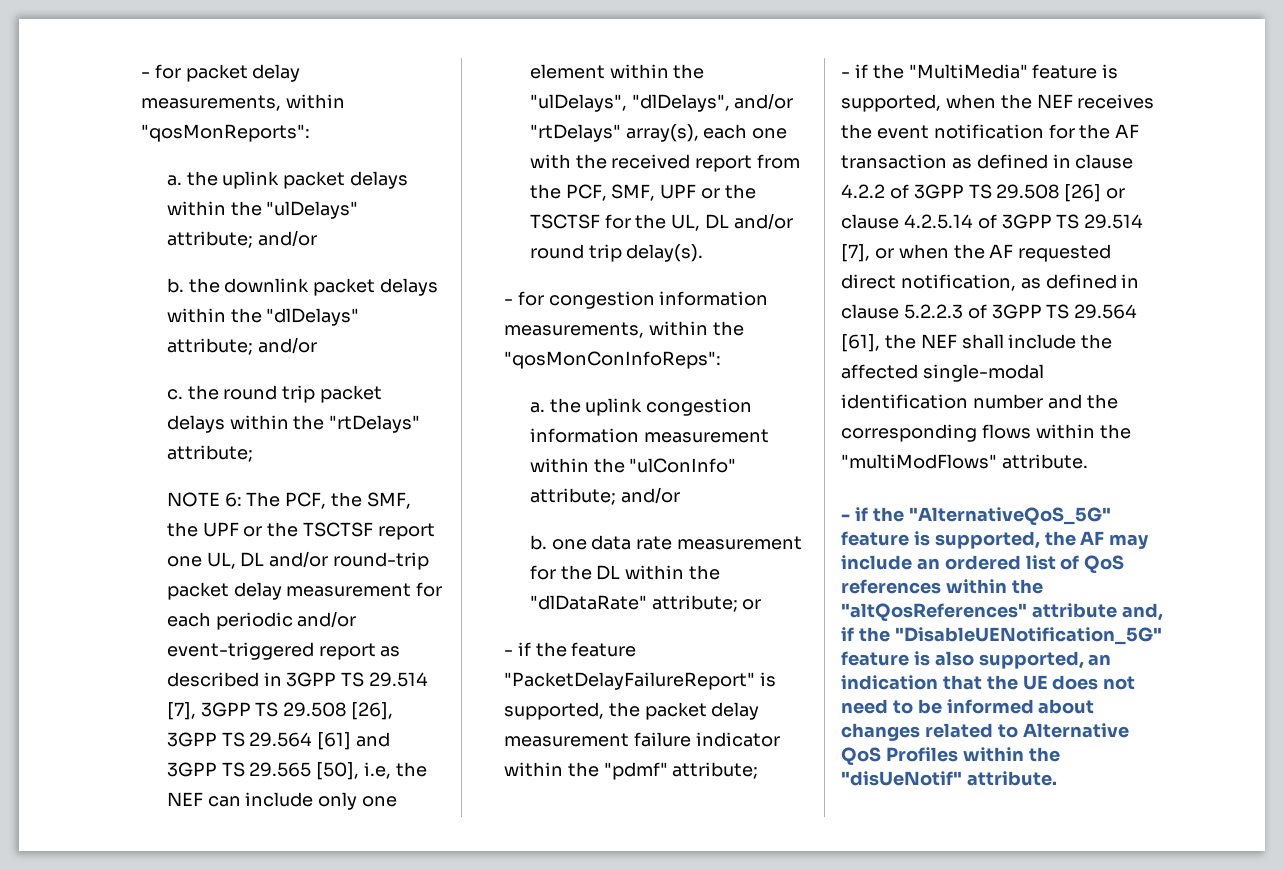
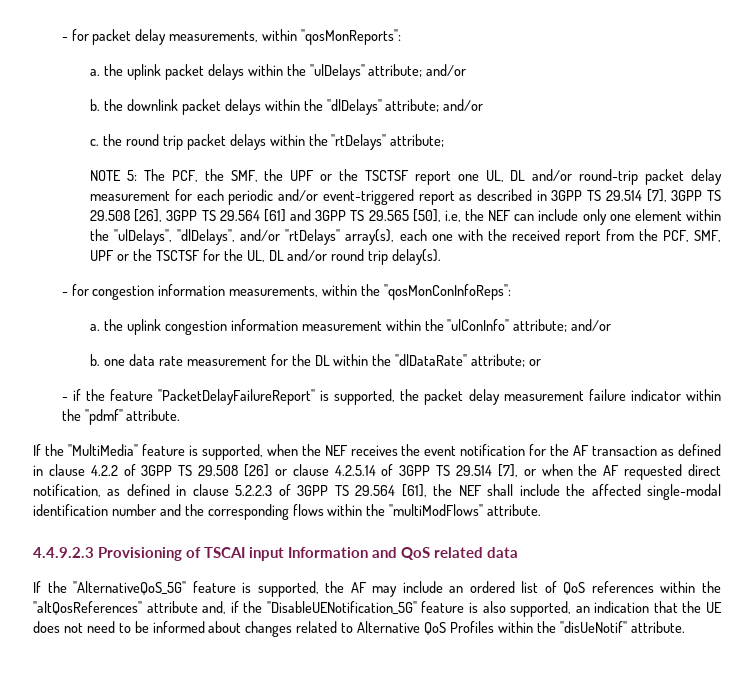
- NOTE 6:
+ NOTE 5:
- - if the feature "PacketDelayFailureReport" is supported, the packet delay measurement failure indicator within the "pdmf" attribute;
- - if the "MultiMedia" feature is supported, when the NEF receives the event notification for the AF transaction as defined in clause 4.2.2 of 3GPP TS 29.508 [26] or clause 4.2.5.14 of 3GPP TS 29.514 [7], or when the AF requested direct notification, as defined in clause 5.2.2.3 of 3GPP TS 29.564 [61], the NEF shall include the affected single-modal identification number and the corresponding flows within the "multiModFlows" attribute.
+ - if the feature "PacketDelayFailureReport" is supported, the packet delay measurement failure indicator within the "pdmf" attribute.
+ If the "MultiMedia" feature is supported, when the NEF receives the event notification for the AF transaction as defined in clause 4.2.2 of 3GPP TS 29.508 [26] or clause 4.2.5.14 of 3GPP TS 29.514 [7], or when the AF requested direct notification, as defined in clause 5.2.2.3 of 3GPP TS 29.564 [61], the NEF shall include the affected single-modal identification number and the corresponding flows within the "multiModFlows" attribute.
- - if the "AlternativeQoS_5G" feature is supported, the AF may include an ordered list of QoS references within the "altQosReferences" attribute and, if the "DisableUENotification_5G" feature is also supported, an indication that the UE does not need to be informed about changes related to Alternative QoS Profiles within the "disUeNotif" attribute.
+ 4.4.9.2.3 Provisioning of TSCAI input Information and QoS related data
+ If the "AlternativeQoS_5G" feature is supported, the AF may include an ordered list of QoS references within the "altQosReferences" attribute and, if the "DisableUENotification_5G" feature is also supported, an indication that the UE does not need to be informed about changes related to Alternative QoS Profiles within the "disUeNotif" attribute.

